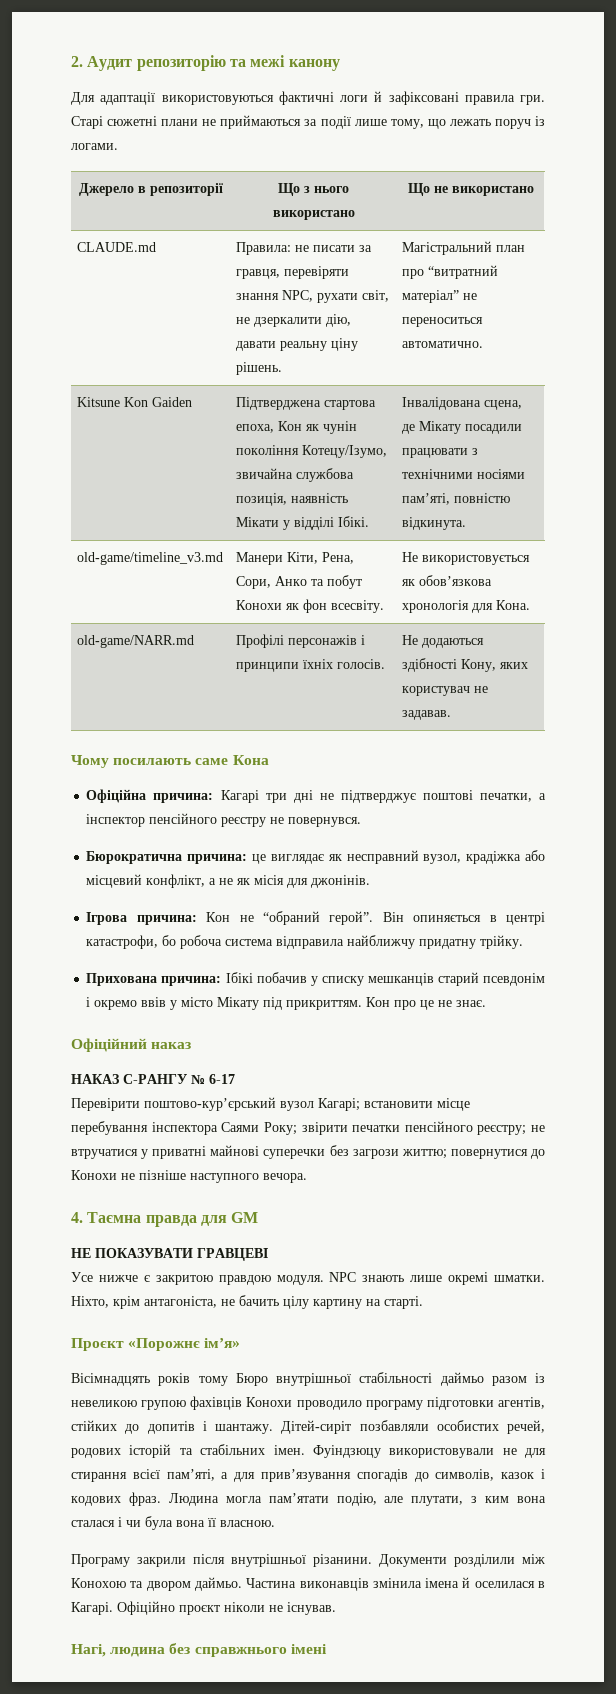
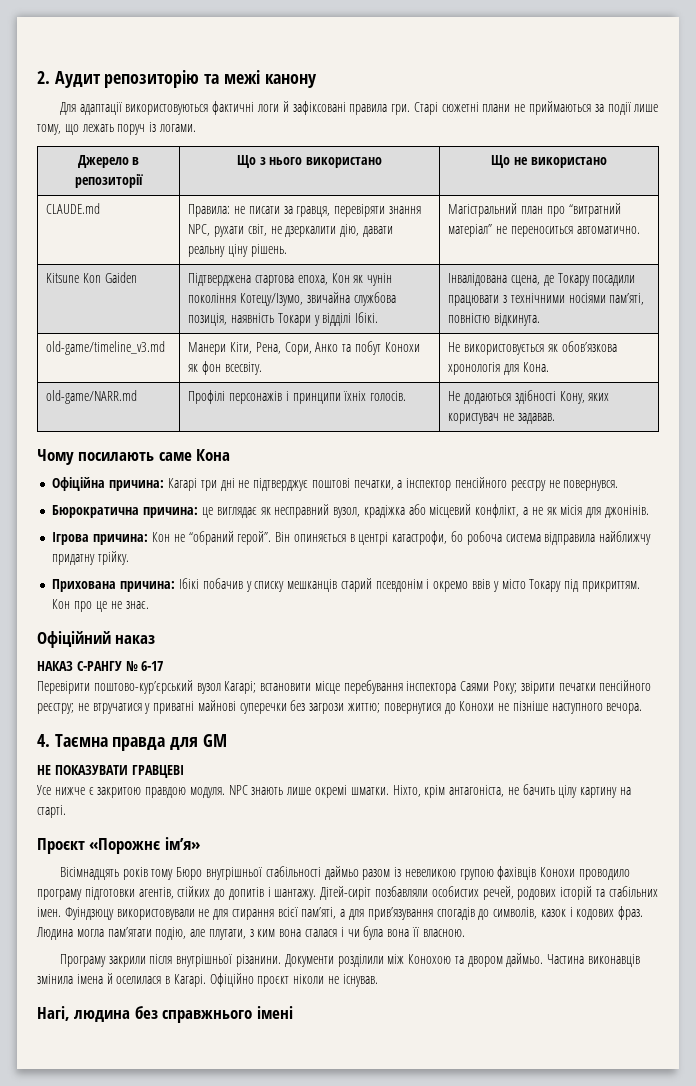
- Kitsune Kon Gaiden | Підтверджена стартова епоха, Кон як чунін покоління Котецу/Ізумо, звичайна службова позиція, наявність Мікати у відділі Ібікі. | Інвалідована сцена, де Мікату посадили працювати з технічними носіями пам’яті, повністю відкинута.
+ Kitsune Kon Gaiden | Підтверджена стартова епоха, Кон як чунін покоління Котецу/Ізумо, звичайна службова позиція, наявність Токари у відділі Ібікі. | Інвалідована сцена, де Токару посадили працювати з технічними носіями пам’яті, повністю відкинута.
- Прихована причина: Ібікі побачив у списку мешканців старий псевдонім і окремо ввів у місто Мікату під прикриттям.
+ Прихована причина: Ібікі побачив у списку мешканців старий псевдонім і окремо ввів у місто Токару під прикриттям.

